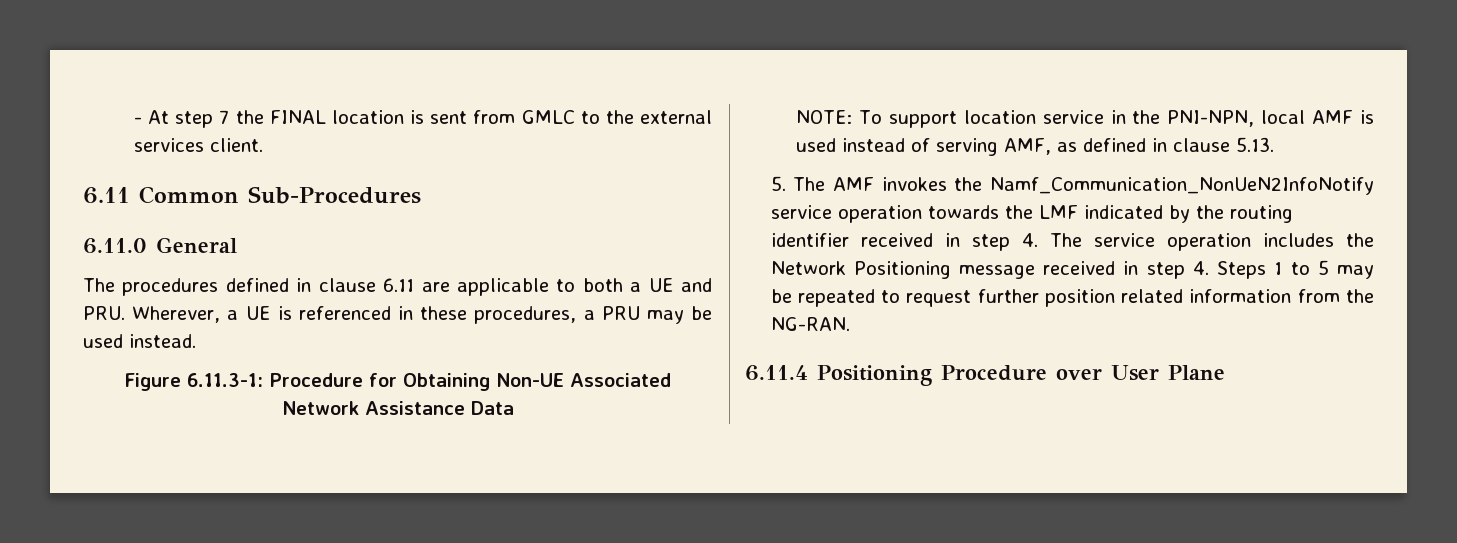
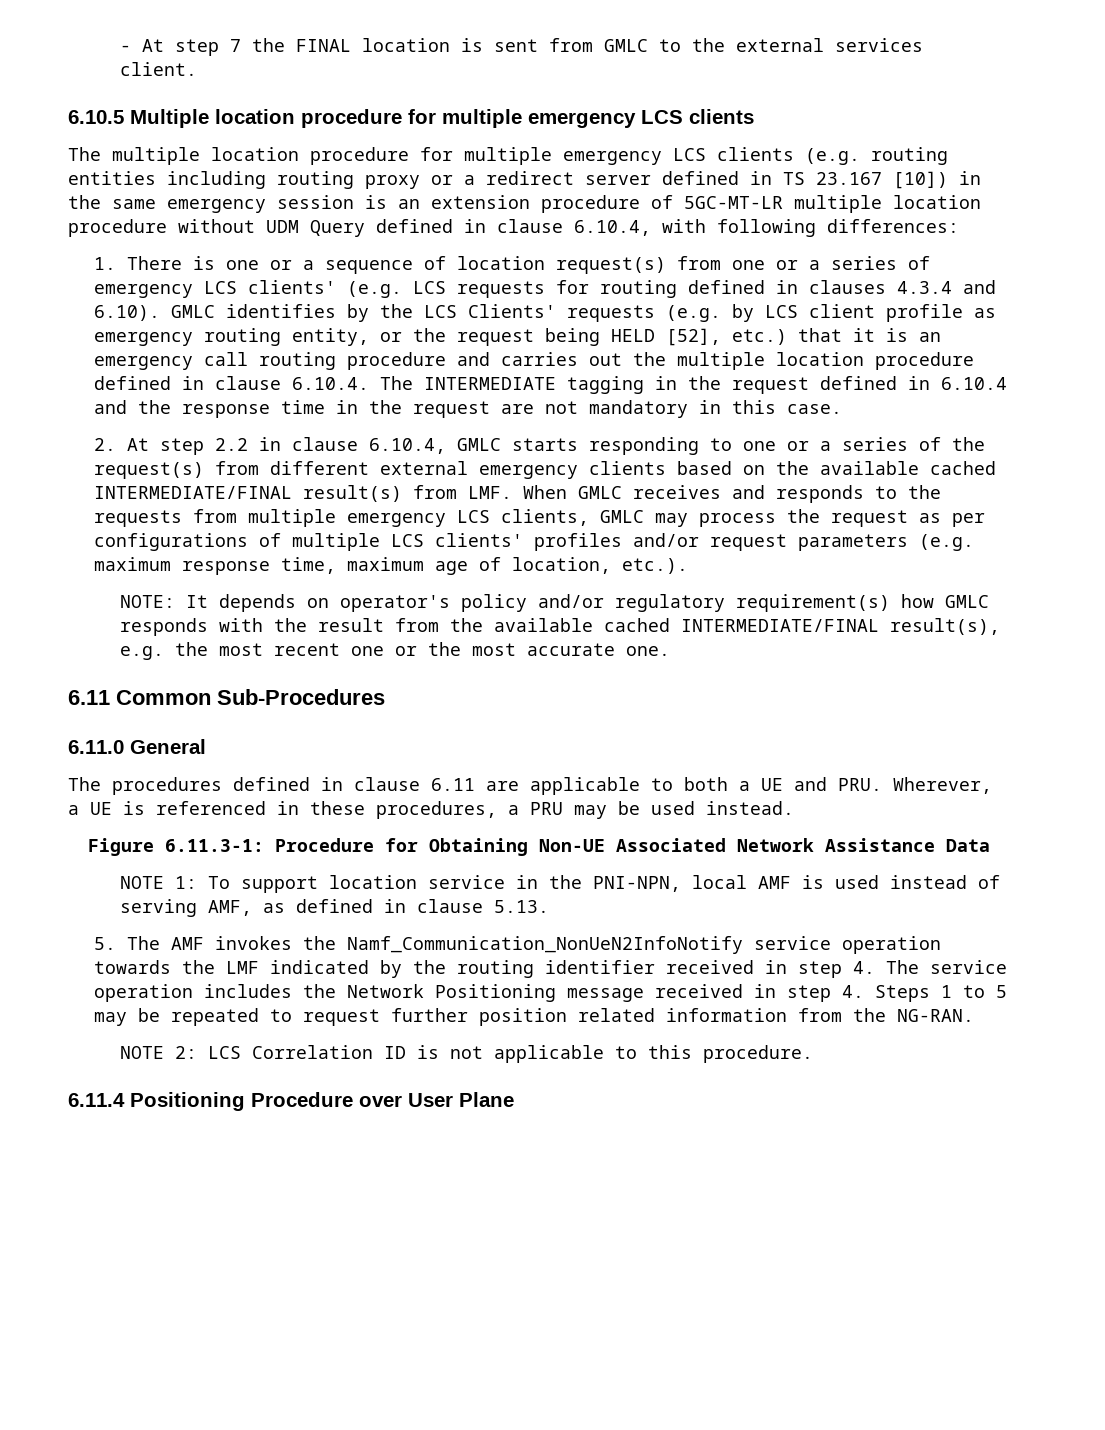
+ 6.10.5 Multiple location procedure for multiple emergency LCS clients
+ The multiple location procedure for multiple emergency LCS clients (e.g. routing entities including routing proxy or a redirect server defined in TS 23.167 [10]) in the same emergency session is an extension procedure of 5GC-MT-LR multiple location procedure without UDM Query defined in clause 6.10.4, with following differences:
+ 1. There is one or a sequence of location request(s) from one or a series of emergency LCS clients' (e.g. LCS requests for routing defined in clauses 4.3.4 and 6.10). GMLC identifies by the LCS Clients' requests (e.g. by LCS client profile as emergency routing entity, or the request being HELD [52], etc.) that it is an emergency call routing procedure and carries out the multiple location procedure defined in clause 6.10.4. The INTERMEDIATE tagging in the request defined in 6.10.4 and the response time in the request are not mandatory in this case.
+ 2. At step 2.2 in clause 6.10.4, GMLC starts responding to one or a series of the request(s) from different external emergency clients based on the available cached INTERMEDIATE/FINAL result(s) from LMF. When GMLC receives and responds to the requests from multiple emergency LCS clients, GMLC may process the request as per configurations of multiple LCS clients' profiles and/or request parameters (e.g. maximum response time, maximum age of location, etc.).
+ NOTE: It depends on operator's policy and/or regulatory requirement(s) how GMLC responds with the result from the available cached INTERMEDIATE/FINAL result(s), e.g. the most recent one or the most accurate one.
- NOTE: To support location service in the PNI-NPN, local AMF is used instead of serving AMF, as defined in clause 5.13.
+ NOTE 1: To support location service in the PNI-NPN, local AMF is used instead of serving AMF, as defined in clause 5.13.
+ NOTE 2: LCS Correlation ID is not applicable to this procedure.

